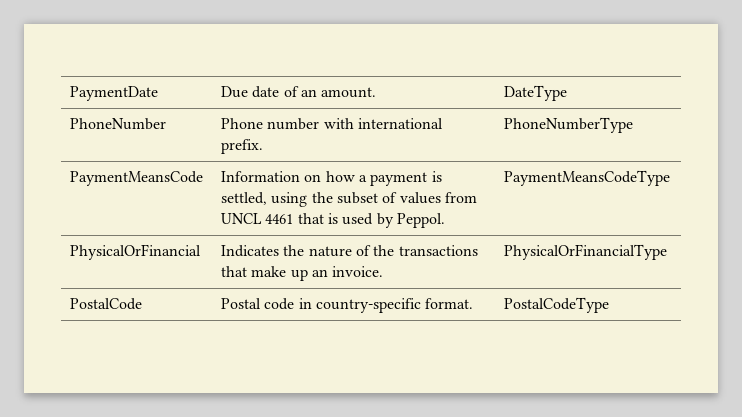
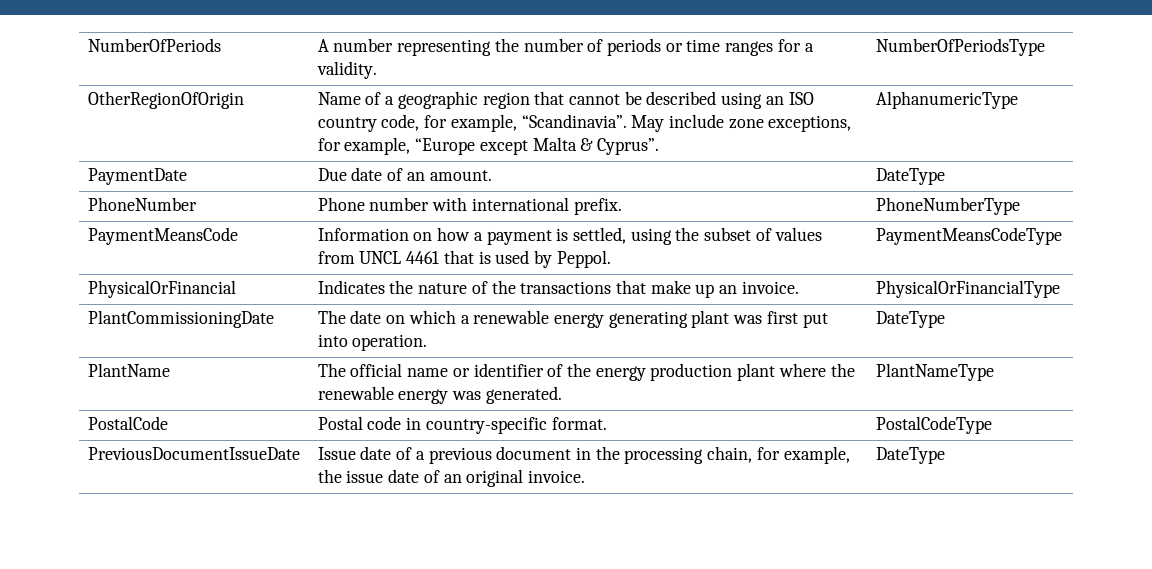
+ NumberOfPeriods | A number representing the number of periods or time ranges for a validity. | NumberOfPeriodsType
+ OtherRegionOfOrigin | Name of a geographic region that cannot be described using an ISO country code, for example, “Scandinavia”. May include zone exceptions, for example, “Europe except Malta & Cyprus”. | AlphanumericType
+ PlantCommissioningDate | The date on which a renewable energy generating plant was first put into operation. | DateType
+ PlantName | The official name or identifier of the energy production plant where the renewable energy was generated. | PlantNameType
+ PreviousDocumentIssueDate | Issue date of a previous document in the processing chain, for example, the issue date of an original invoice. | DateType

